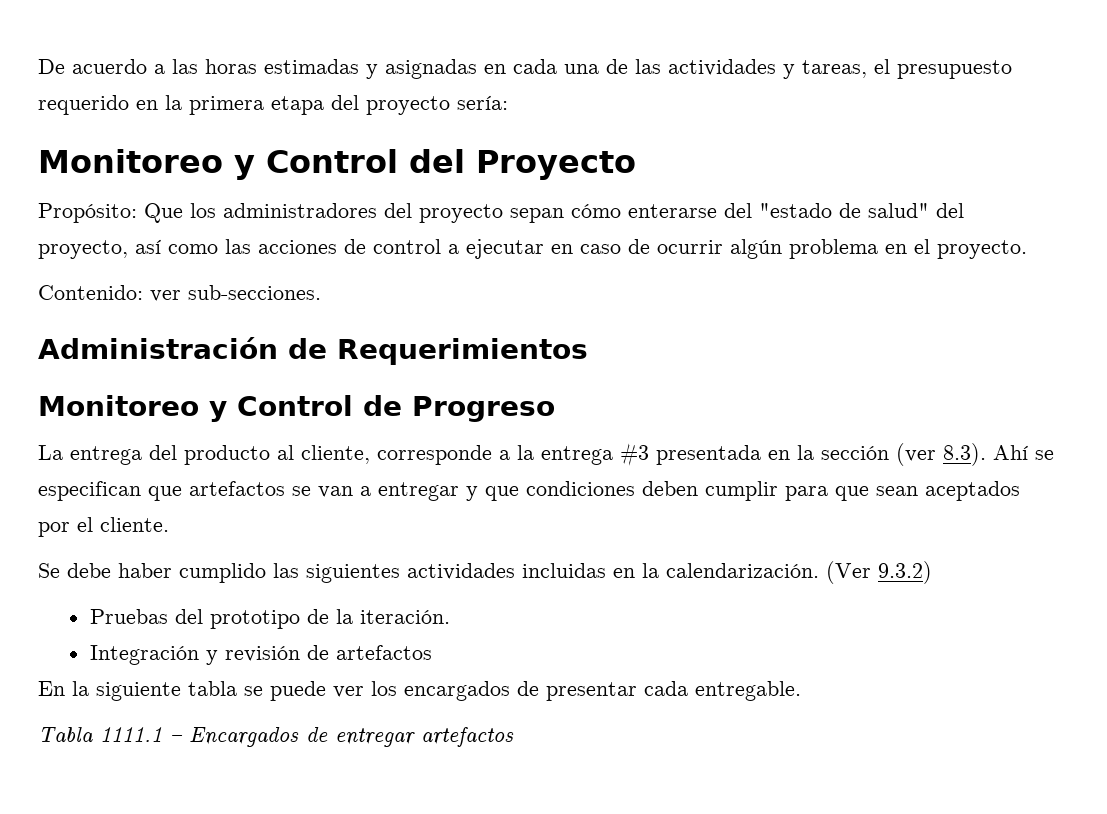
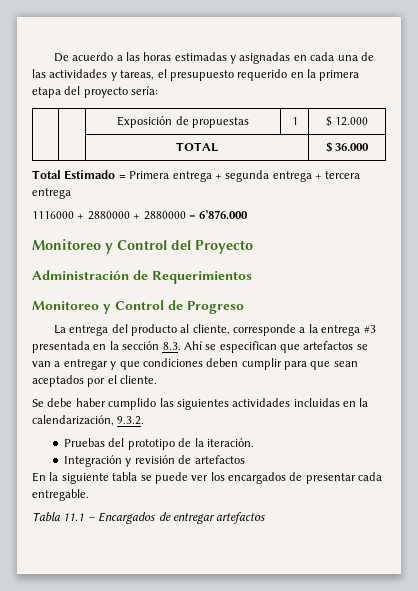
+ | | Exposición de propuestas | 1 | $ 12.000
+ | | TOTAL | $ 36.000
+ Total Estimado = Primera entrega + segunda entrega + tercera entrega
+ 1116000 + 2880000 + 2880000 = 6’876.000
- Propósito: Que los administradores del proyecto sepan cómo enterarse del "estado de salud" del proyecto, así como las acciones de control a ejecutar en caso de ocurrir algún problema en el proyecto.
- Contenido: ver sub-secciones.
- La entrega del producto al cliente, corresponde a la entrega #3 presentada en la sección (ver 8.3). Ahí se especifican que artefactos se van a entregar y que condiciones deben cumplir para que sean aceptados por el cliente.
+ La entrega del producto al cliente, corresponde a la entrega #3 presentada en la sección 8.3. Ahí se especifican que artefactos se van a entregar y que condiciones deben cumplir para que sean aceptados por el cliente.
- Se debe haber cumplido las siguientes actividades incluidas en la calendarización. (Ver 9.3.2)
+ Se debe haber cumplido las siguientes actividades incluidas en la calendarización, 9.3.2.
- Tabla 1111.1 – Encargados de entregar artefactos
+ Tabla 11.1 – Encargados de entregar artefactos

